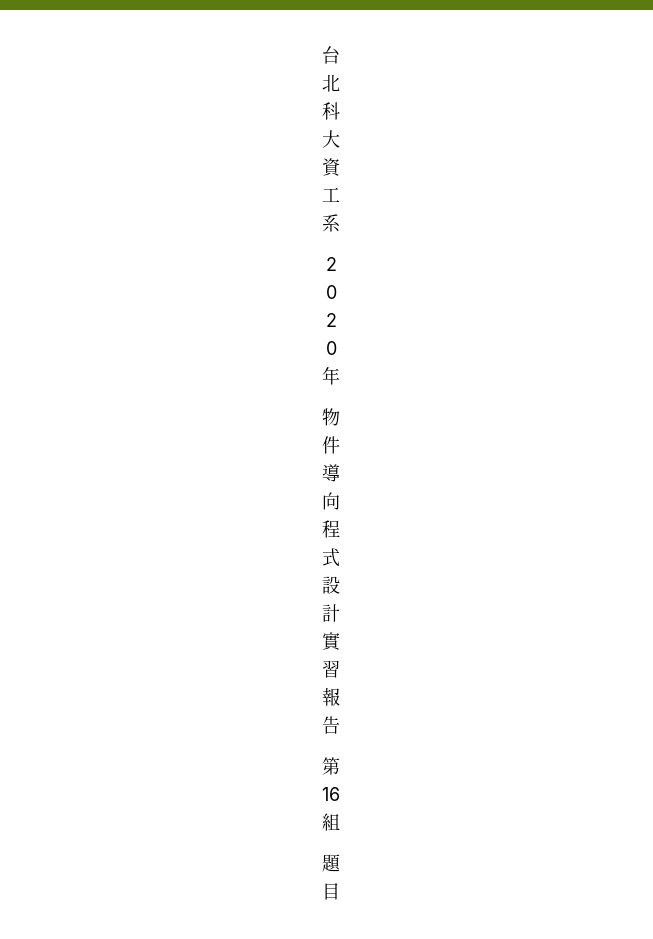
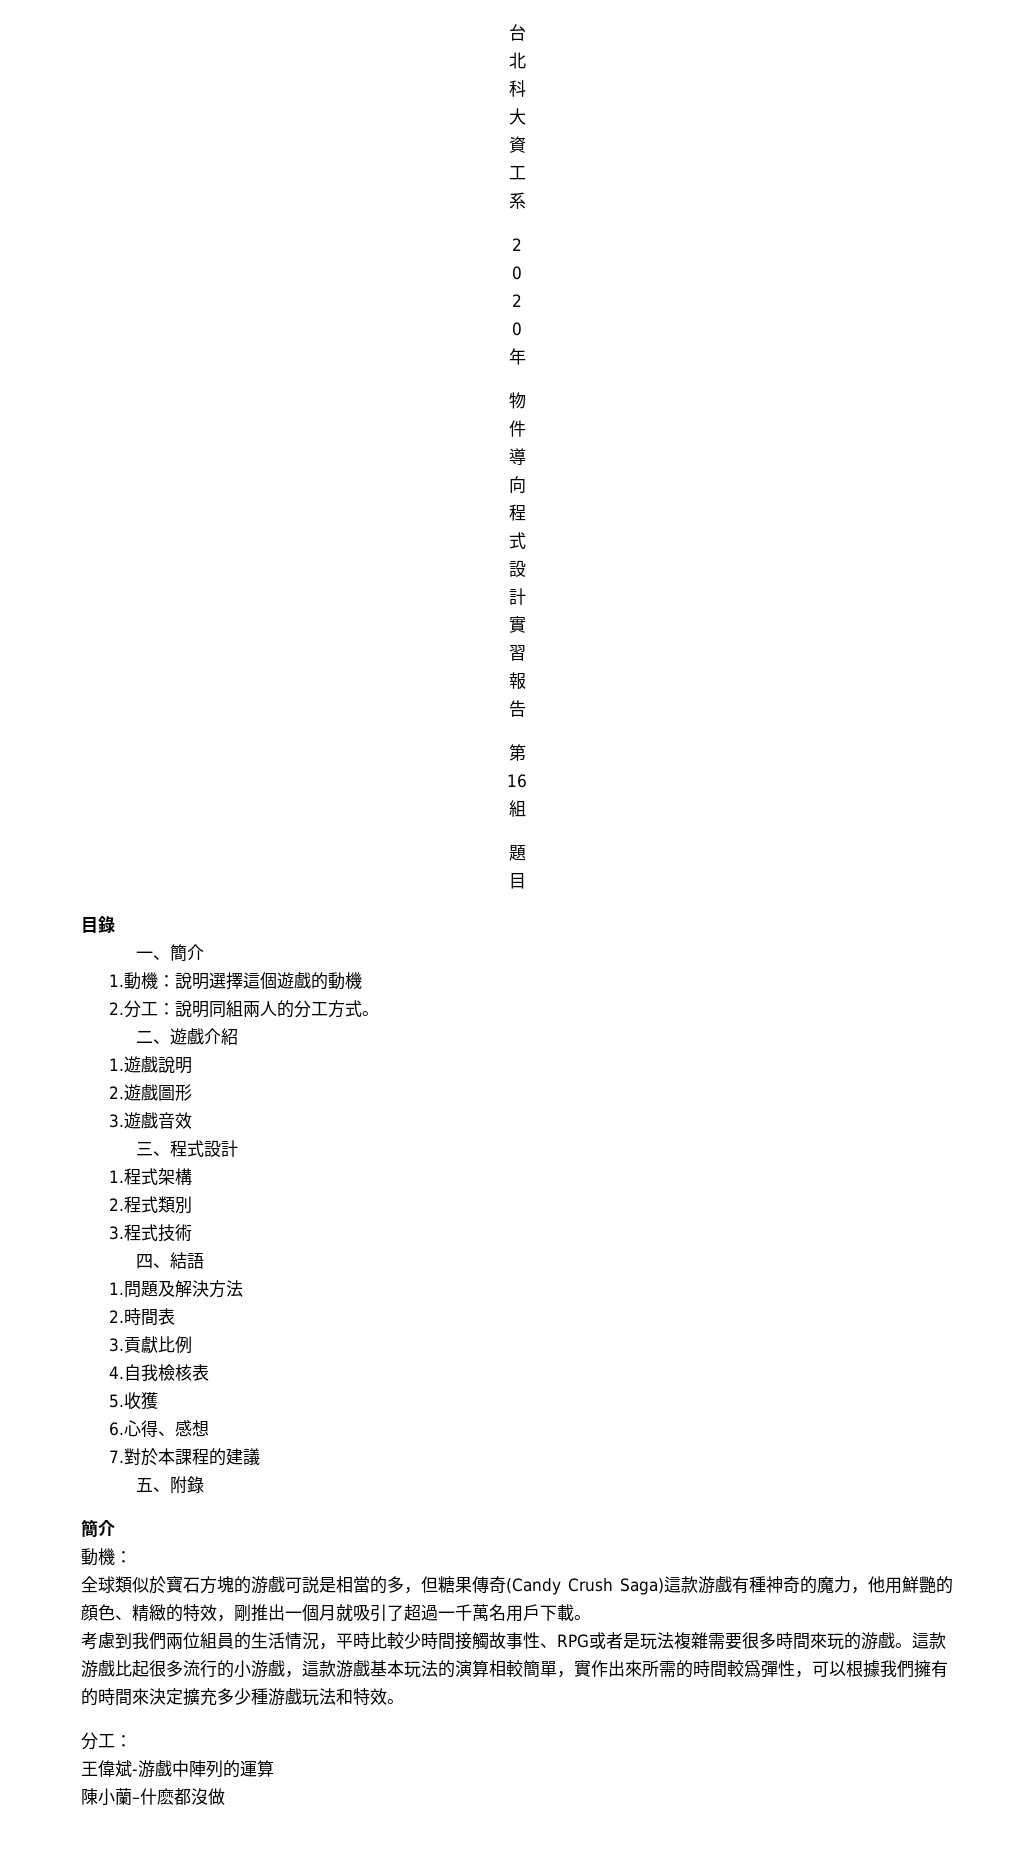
+ 目錄
+ 一、簡介
+ 1.動機：說明選擇這個遊戲的動機
+ 2.分工：說明同組兩人的分工方式。
+ 二、遊戲介紹
+ 1.遊戲說明
+ 2.遊戲圖形
+ 3.遊戲音效
+ 三、程式設計
+ 1.程式架構
+ 2.程式類別
+ 3.程式技術
+ 四、結語
+ 1.問題及解決方法
+ 2.時間表
+ 3.貢獻比例
+ 4.自我檢核表
+ 5.收獲
+ 6.心得、感想
+ 7.對於本課程的建議
+ 五、附錄
+ 簡介
+ 動機：
+ 全球類似於寶石方塊的游戲可説是相當的多，但糖果傳奇(Candy Crush Saga)這款游戲有種神奇的魔力，他用鮮艷的顔色、精緻的特效，剛推出一個月就吸引了超過一千萬名用戶下載。
+ 考慮到我們兩位組員的生活情況，平時比較少時間接觸故事性、RPG或者是玩法複雜需要很多時間來玩的游戲。這款游戲比起很多流行的小游戲，這款游戲基本玩法的演算相較簡單，實作出來所需的時間較爲彈性，可以根據我們擁有的時間來決定擴充多少種游戲玩法和特效。
+ 分工：
+ 王偉斌-游戲中陣列的運算
+ 陳小蘭–什麽都沒做

